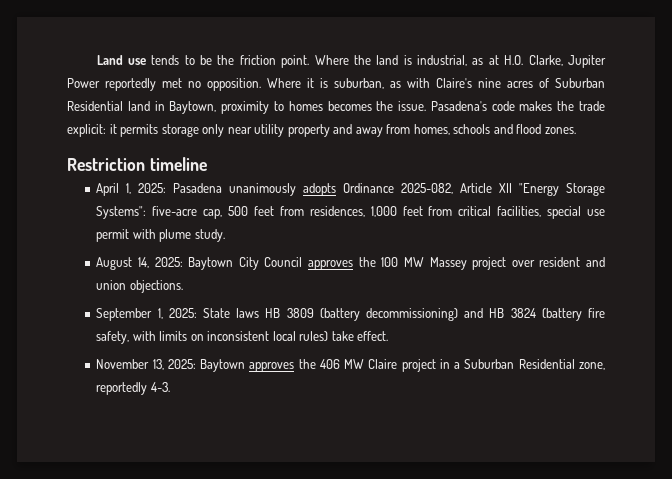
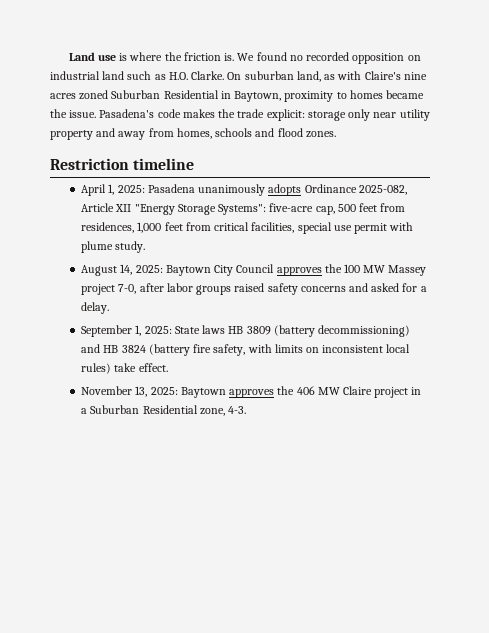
- Land use tends to be the friction point. Where the land is industrial, as at H.O. Clarke, Jupiter Power reportedly met no opposition. Where it is suburban, as with Claire's nine acres of Suburban Residential land in Baytown, proximity to homes becomes the issue.
+ Land use is where the friction is. We found no recorded opposition on industrial land such as H.O. Clarke. On suburban land, as with Claire's nine acres zoned Suburban Residential in Baytown, proximity to homes became the issue.
- Pasadena's code makes the trade explicit: it permits storage only near utility property and away from homes, schools and flood zones.
+ Pasadena's code makes the trade explicit: storage only near utility property and away from homes, schools and flood zones.
- August 14, 2025: Baytown City Council approves the 100 MW Massey project over resident and union objections.
+ August 14, 2025: Baytown City Council approves the 100 MW Massey project 7-0, after labor groups raised safety concerns and asked for a delay.
- November 13, 2025: Baytown approves the 406 MW Claire project in a Suburban Residential zone, reportedly 4-3.
+ November 13, 2025: Baytown approves the 406 MW Claire project in a Suburban Residential zone, 4-3.

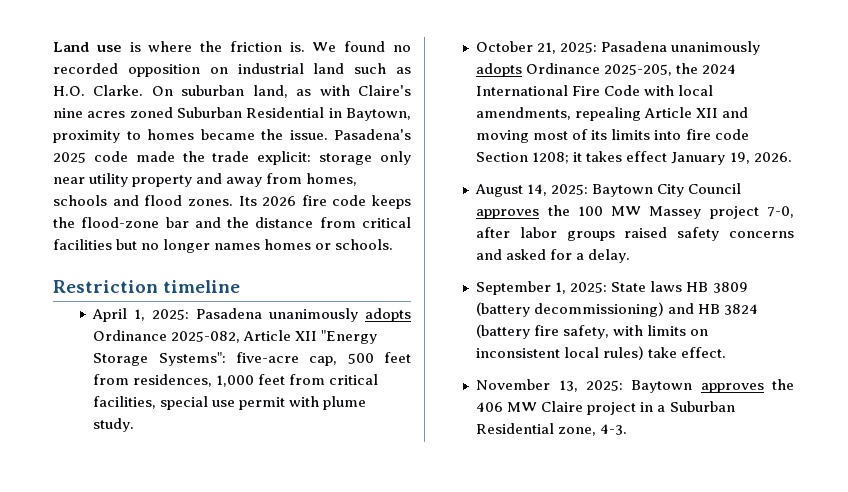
- Pasadena's code makes the trade explicit: storage only near utility property and away from homes, schools and flood zones.
+ Pasadena's 2025 code made the trade explicit: storage only near utility property and away from homes, schools and flood zones. Its 2026 fire code keeps the flood-zone bar and the distance from critical facilities but no longer names homes or schools.
+ October 21, 2025: Pasadena unanimously adopts Ordinance 2025-205, the 2024 International Fire Code with local amendments, repealing Article XII and moving most of its limits into fire code Section 1208; it takes effect January 19, 2026.

